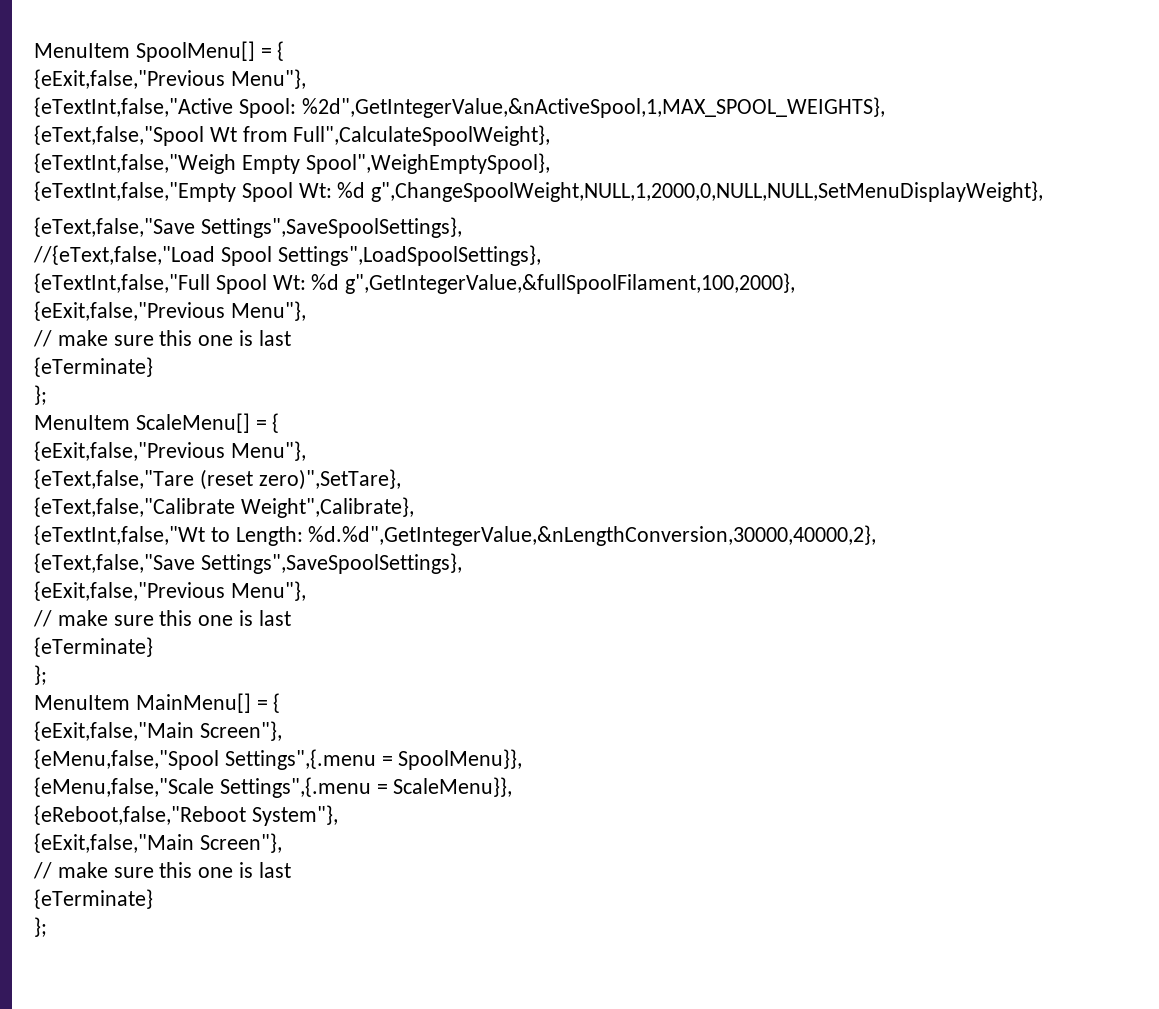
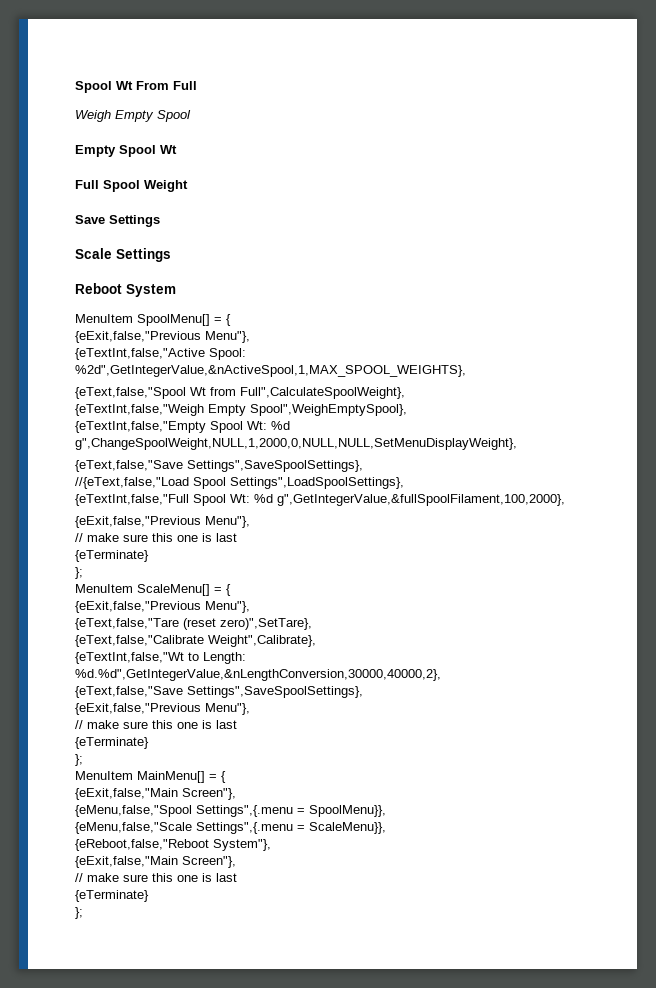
+ Spool Wt From Full
+ Weigh Empty Spool
+ Empty Spool Wt
+ Full Spool Weight
+ Save Settings
+ Scale Settings
+ Reboot System

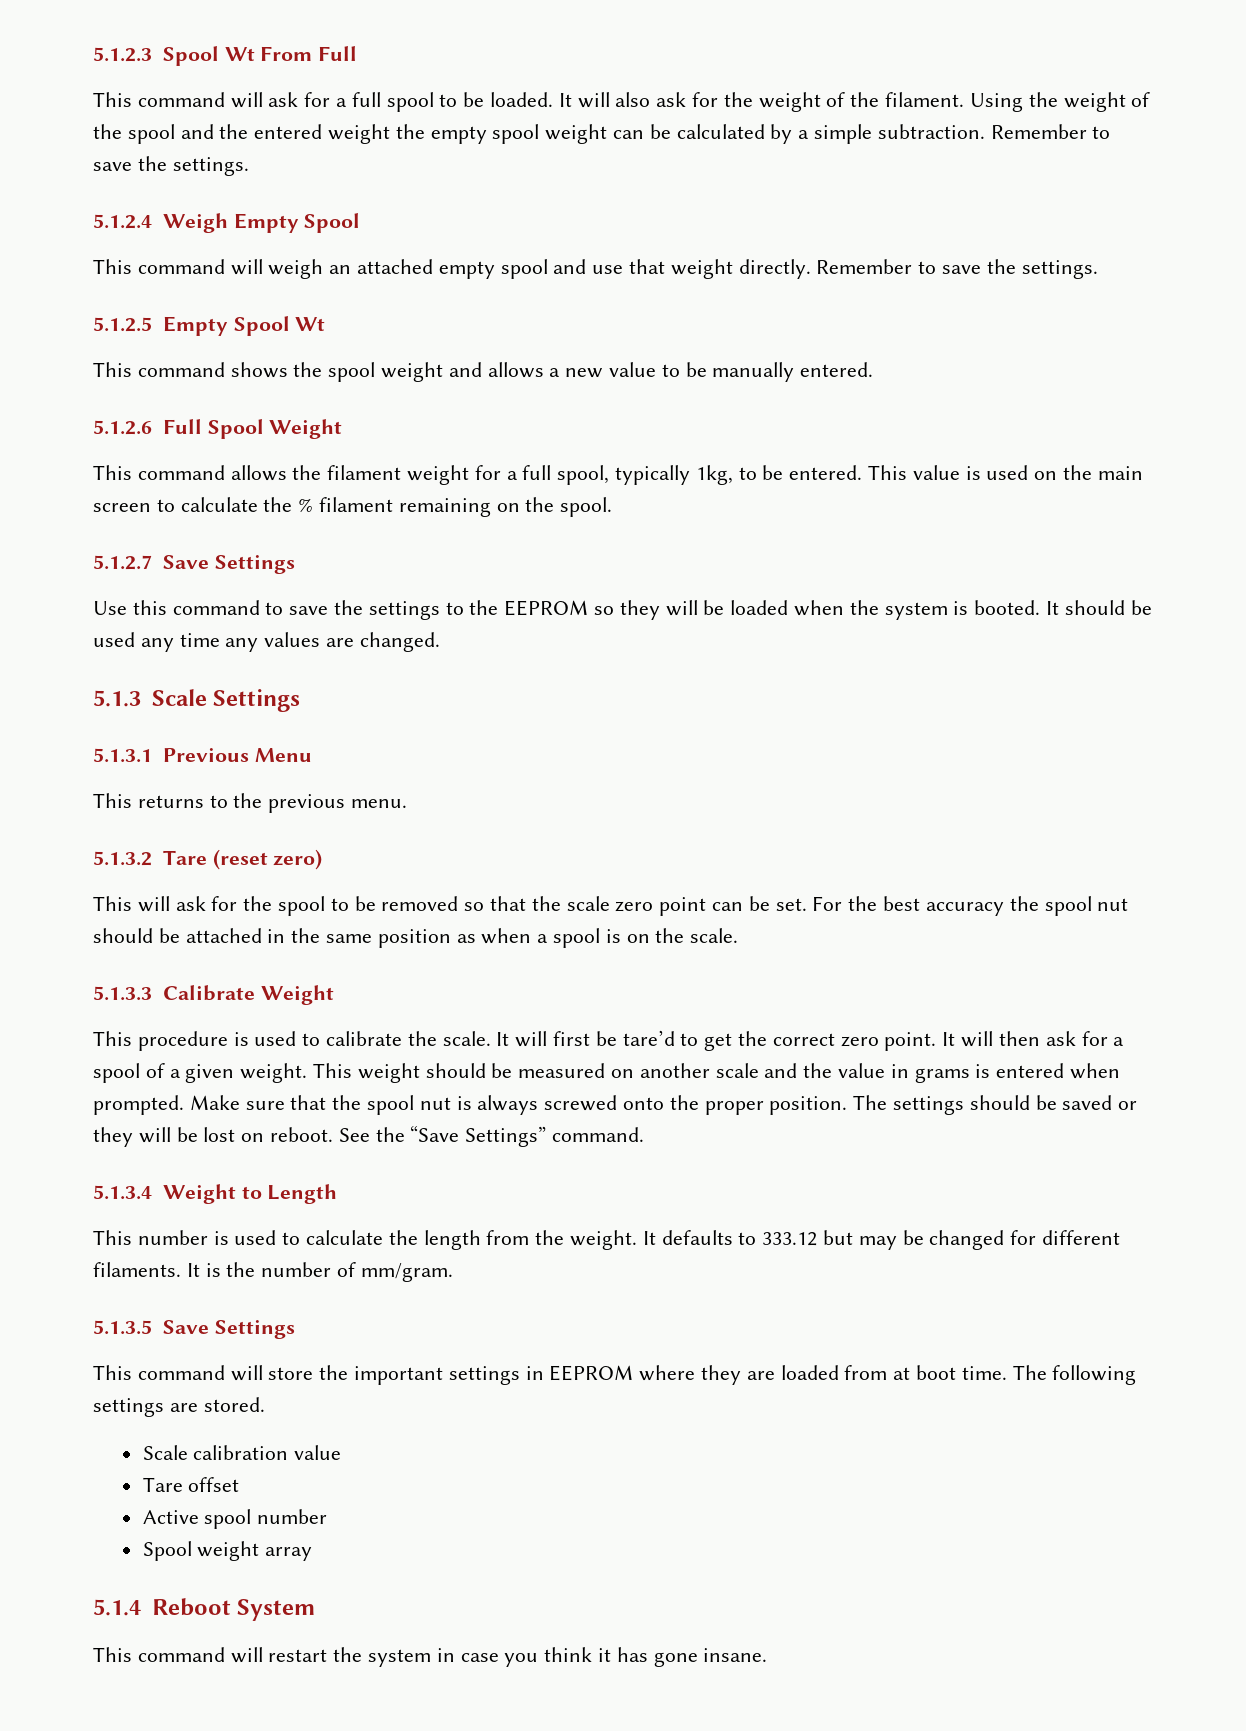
- Spool Wt From Full
+ 5.1.2.3 Spool Wt From Full
- Weigh Empty Spool
- Empty Spool Wt
- Full Spool Weight
- Save Settings
- Scale Settings
- Reboot System
- MenuItem SpoolMenu[] = {
- {eExit,false,"Previous Menu"},
- {eTextInt,false,"Active Spool: %2d",GetIntegerValue,&nActiveSpool,1,MAX_SPOOL_WEIGHTS},
- {eText,false,"Spool Wt from Full",CalculateSpoolWeight},
- {eTextInt,false,"Weigh Empty Spool",WeighEmptySpool},
- {eTextInt,false,"Empty Spool Wt: %d g",ChangeSpoolWeight,NULL,1,2000,0,NULL,NULL,SetMenuDisplayWeight},
- {eText,false,"Save Settings",SaveSpoolSettings},
- //{eText,false,"Load Spool Settings",LoadSpoolSettings},
- {eTextInt,false,"Full Spool Wt: %d g",GetIntegerValue,&fullSpoolFilament,100,2000},
- {eExit,false,"Previous Menu"},
- // make sure this one is last
- {eTerminate}
- };
- MenuItem ScaleMenu[] = {
- {eExit,false,"Previous Menu"},
- {eText,false,"Tare (reset zero)",SetTare},
- {eText,false,"Calibrate Weight",Calibrate},
- {eTextInt,false,"Wt to Length: %d.%d",GetIntegerValue,&nLengthConversion,30000,40000,2},
- {eText,false,"Save Settings",SaveSpoolSettings},
- {eExit,false,"Previous Menu"},
- // make sure this one is last
- {eTerminate}
- };
- MenuItem MainMenu[] = {
- {eExit,false,"Main Screen"},
- {eMenu,false,"Spool Settings",{.menu = SpoolMenu}},
- {eMenu,false,"Scale Settings",{.menu = ScaleMenu}},
- {eReboot,false,"Reboot System"},
- {eExit,false,"Main Screen"},
- // make sure this one is last
- {eTerminate}
- };
+ This command will ask for a full spool to be loaded. It will also ask for the weight of the filament. Using the weight of the spool and the entered weight the empty spool weight can be calculated by a simple subtraction. Remember to save the settings.
+ 5.1.2.4 Weigh Empty Spool
+ This command will weigh an attached empty spool and use that weight directly. Remember to save the settings.
+ 5.1.2.5 Empty Spool Wt
+ This command shows the spool weight and allows a new value to be manually entered.
+ 5.1.2.6 Full Spool Weight
+ This command allows the filament weight for a full spool, typically 1kg, to be entered. This value is used on the main screen to calculate the % filament remaining on the spool.
+ 5.1.2.7 Save Settings
+ Use this command to save the settings to the EEPROM so they will be loaded when the system is booted. It should be used any time any values are changed.
+ 5.1.3 Scale Settings
+ 5.1.3.1 Previous Menu
+ This returns to the previous menu.
+ 5.1.3.2 Tare (reset zero)
+ This will ask for the spool to be removed so that the scale zero point can be set. For the best accuracy the spool nut should be attached in the same position as when a spool is on the scale.
+ 5.1.3.3 Calibrate Weight
+ This procedure is used to calibrate the scale. It will first be tare’d to get the correct zero point. It will then ask for a spool of a given weight. This weight should be measured on another scale and the value in grams is entered when prompted. Make sure that the spool nut is always screwed onto the proper position. The settings should be saved or they will be lost on reboot. See the “Save Settings” command.
+ 5.1.3.4 Weight to Length
+ This number is used to calculate the length from the weight. It defaults to 333.12 but may be changed for different filaments. It is the number of mm/gram.
+ 5.1.3.5 Save Settings
+ This command will store the important settings in EEPROM where they are loaded from at boot time. The following settings are stored.
+ Scale calibration value
+ Tare offset
+ Active spool number
+ Spool weight array
+ 5.1.4 Reboot System
+ This command will restart the system in case you think it has gone insane.

